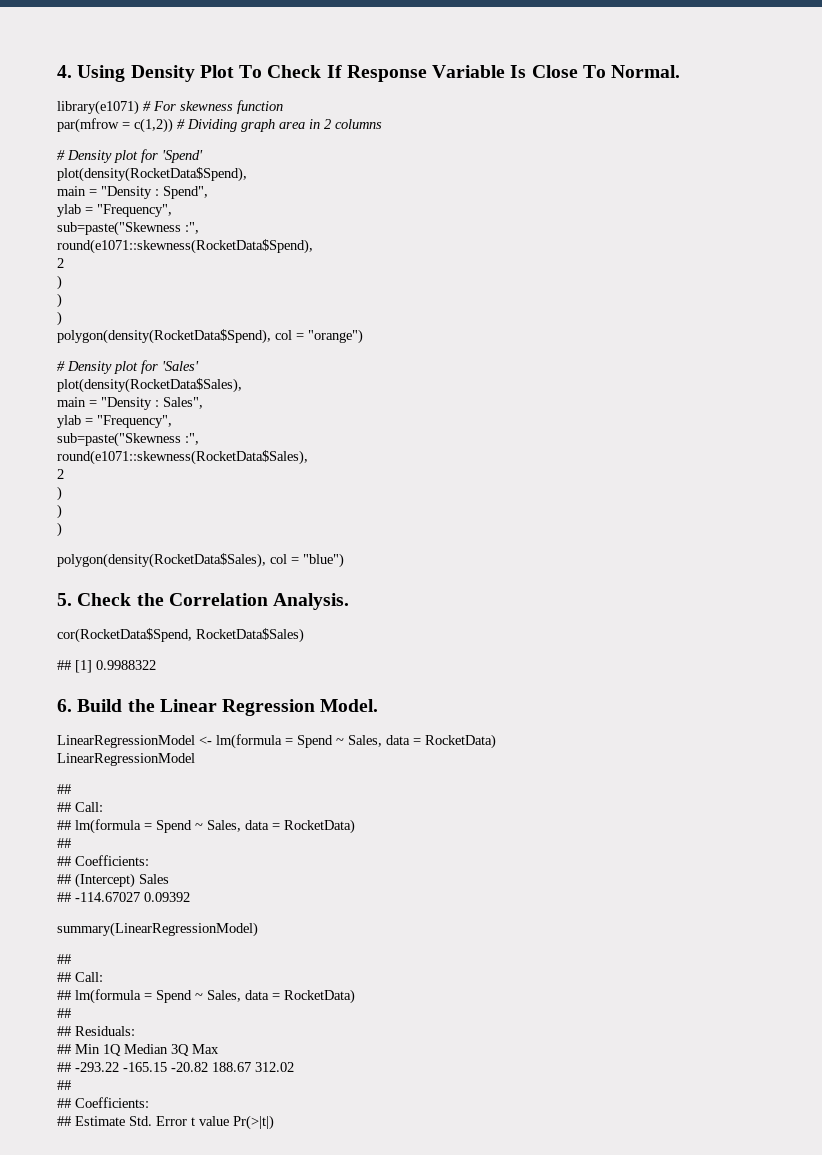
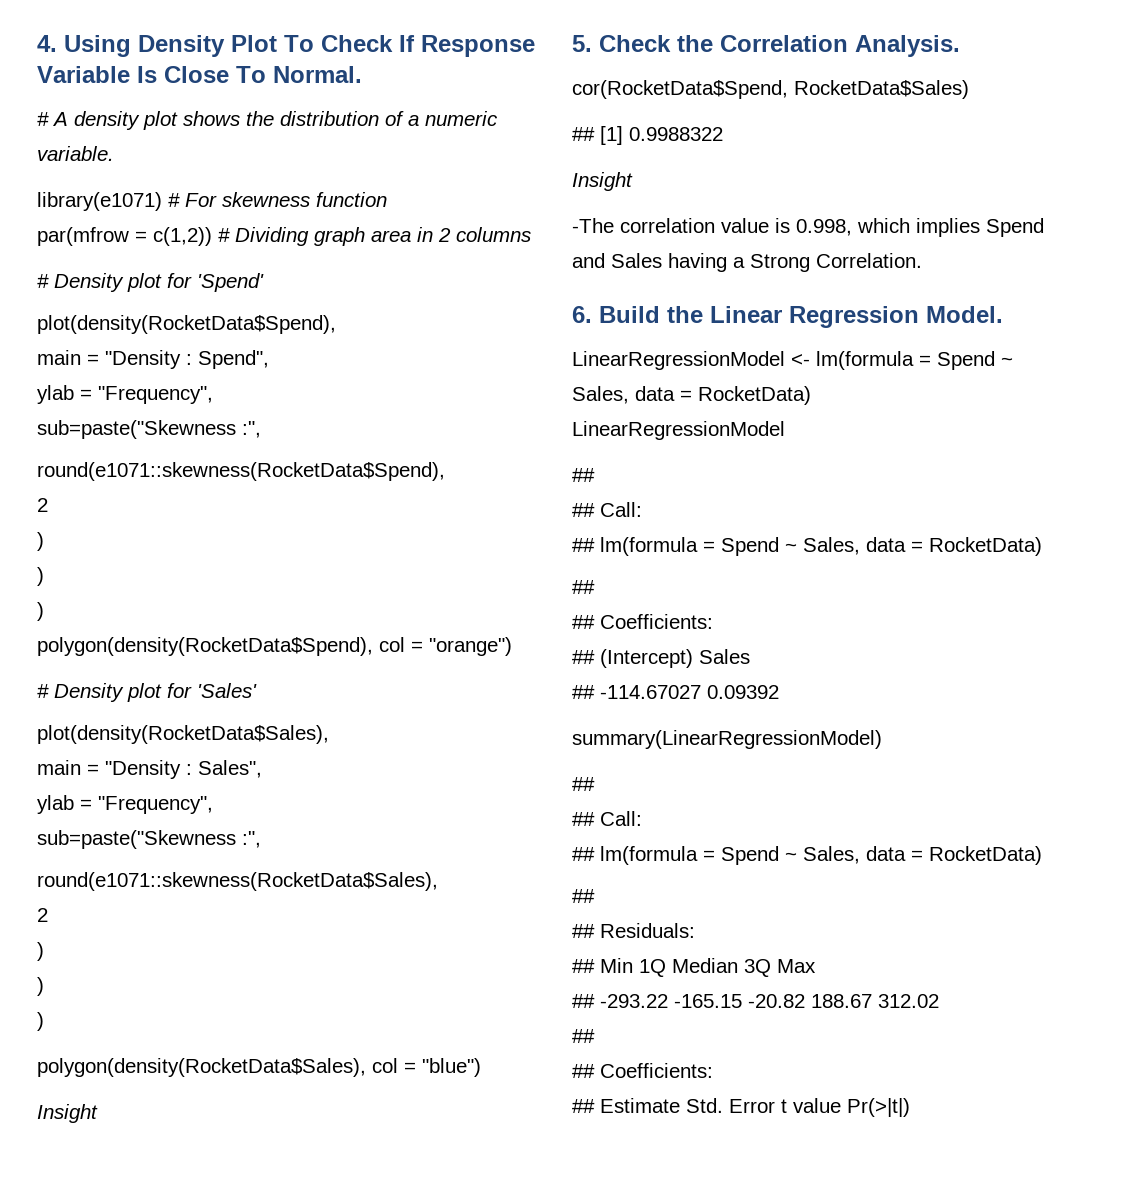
+ # A density plot shows the distribution of a numeric variable.
  polygon(density(RocketData$Sales), col = "blue")
+ Insight
  ## [1] 0.9988322
+ Insight
+ -The correlation value is 0.998, which implies Spend and Sales having a Strong Correlation.

